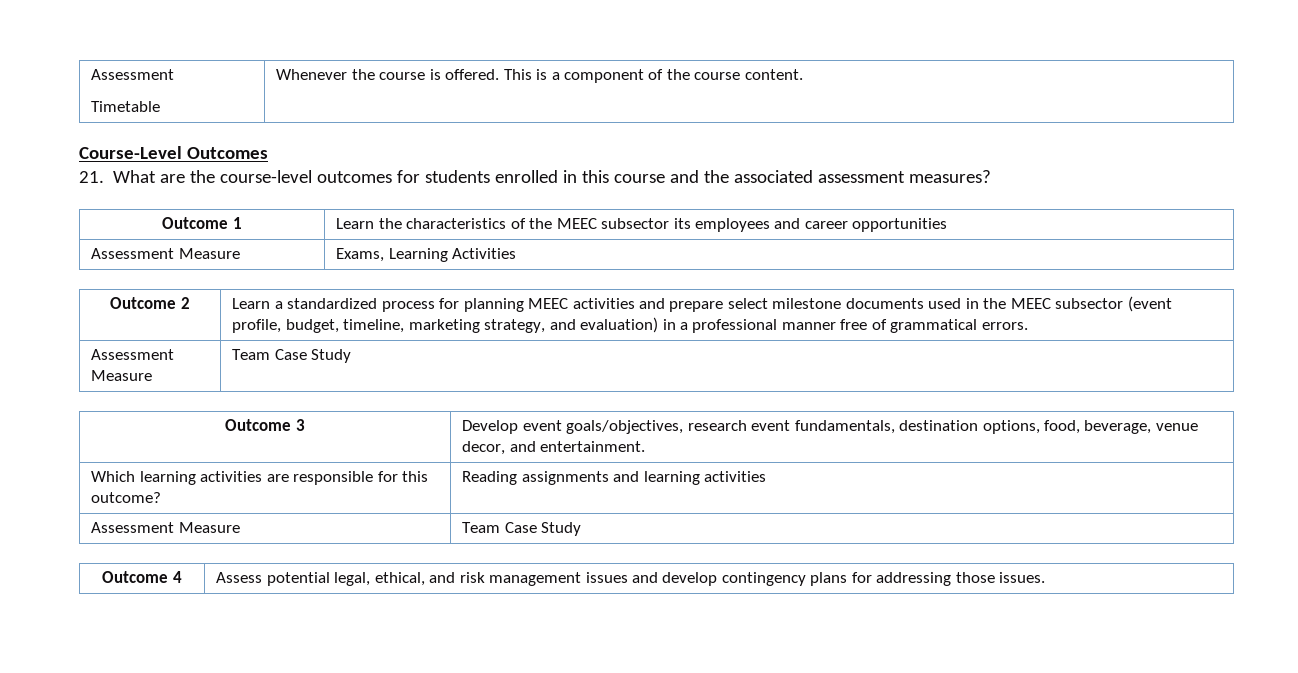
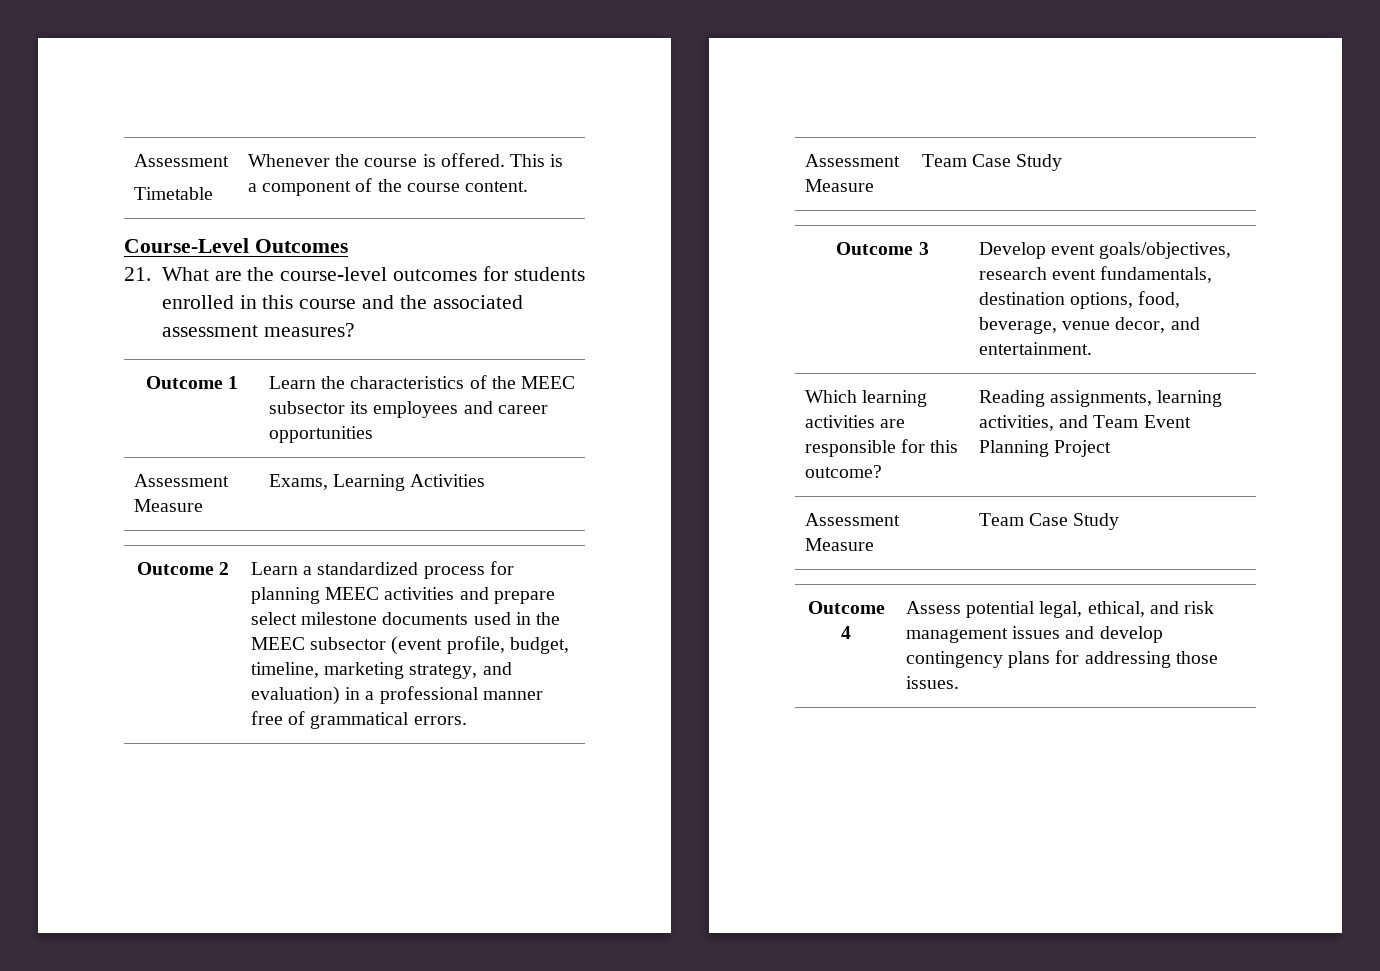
- Which learning activities are responsible for this outcome? | Reading assignments and learning activities
+ Which learning activities are responsible for this outcome? | Reading assignments, learning activities, and Team Event Planning Project

